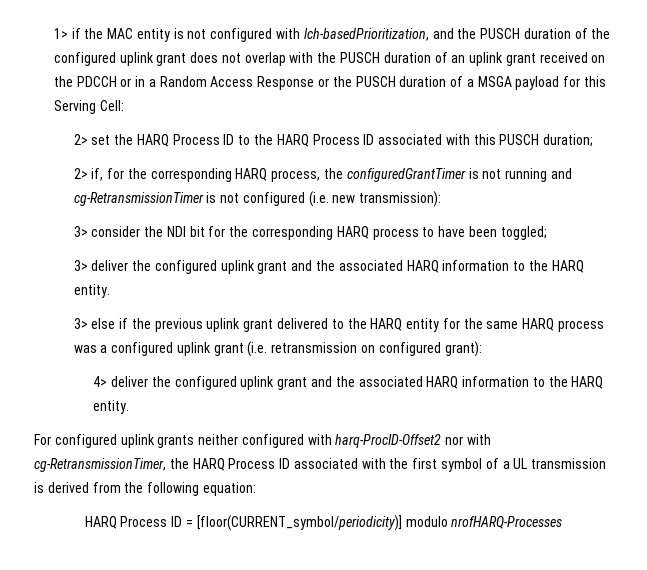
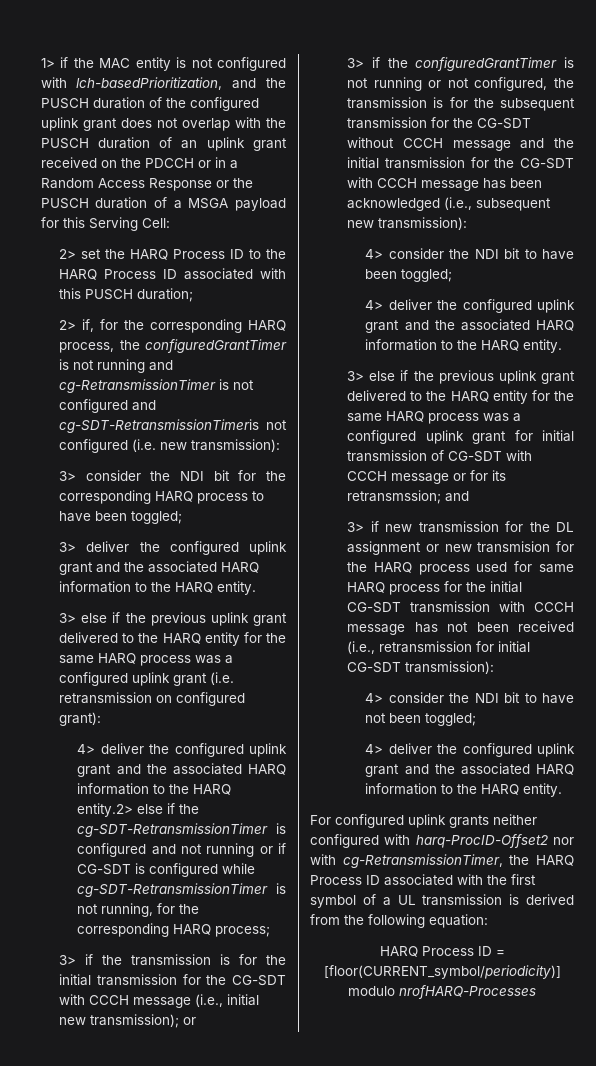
- 2> if, for the corresponding HARQ process, the configuredGrantTimer is not running and cg-RetransmissionTimer is not configured (i.e. new transmission):
+ 2> if, for the corresponding HARQ process, the configuredGrantTimer is not running and cg-RetransmissionTimer is not configured and cg-SDT-RetransmissionTimeris not configured (i.e. new transmission):
+ 4> deliver the configured uplink grant and the associated HARQ information to the HARQ entity.2> else if the cg-SDT-RetransmissionTimer is configured and not running or if CG-SDT is configured while cg-SDT-RetransmissionTimer is not running, for the corresponding HARQ process;
+ 3> if the transmission is for the initial transmission for the CG-SDT with CCCH message (i.e., initial new transmission); or
+ 3> if the configuredGrantTimer is not running or not configured, the transmission is for the subsequent transmission for the CG-SDT without CCCH message and the initial transmission for the CG-SDT with CCCH message has been acknowledged (i.e., subsequent new transmission):
+ 4> consider the NDI bit to have been toggled;
+ 4> deliver the configured uplink grant and the associated HARQ information to the HARQ entity.
+ 3> else if the previous uplink grant delivered to the HARQ entity for the same HARQ process was a configured uplink grant for initial transmission of CG-SDT with CCCH message or for its retransmssion; and
+ 3> if new transmission for the DL assignment or new transmision for the HARQ process used for same HARQ process for the initial CG-SDT transmission with CCCH message has not been received (i.e., retransmission for initial CG-SDT transmission):
+ 4> consider the NDI bit to have not been toggled;

